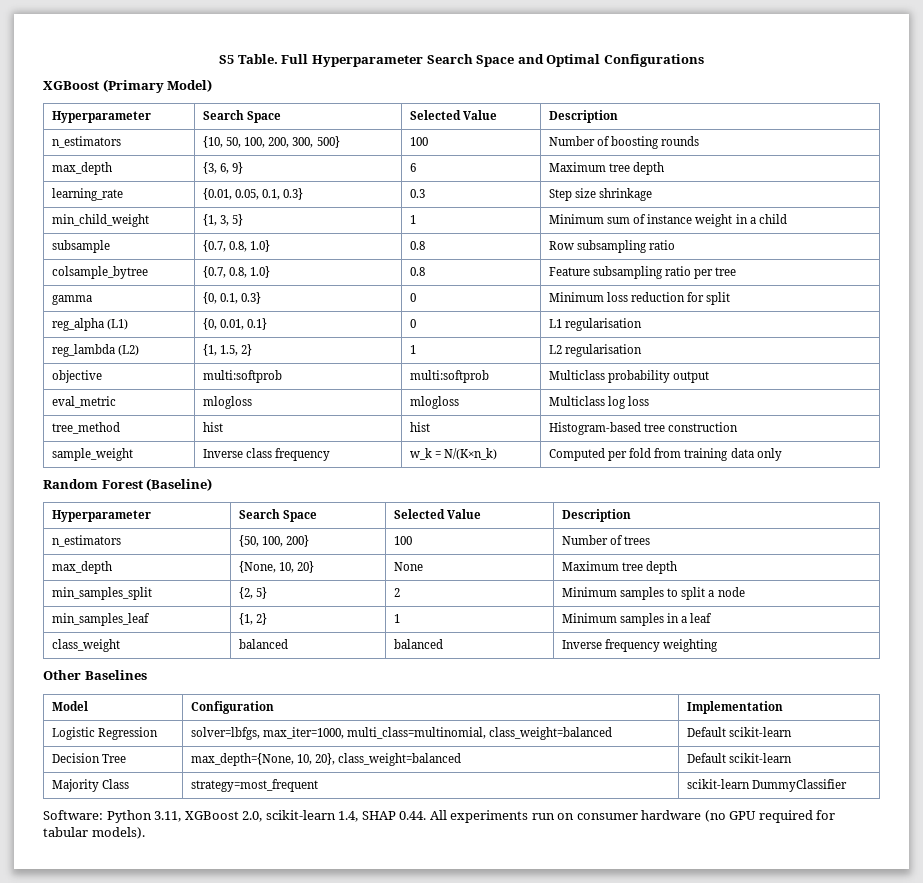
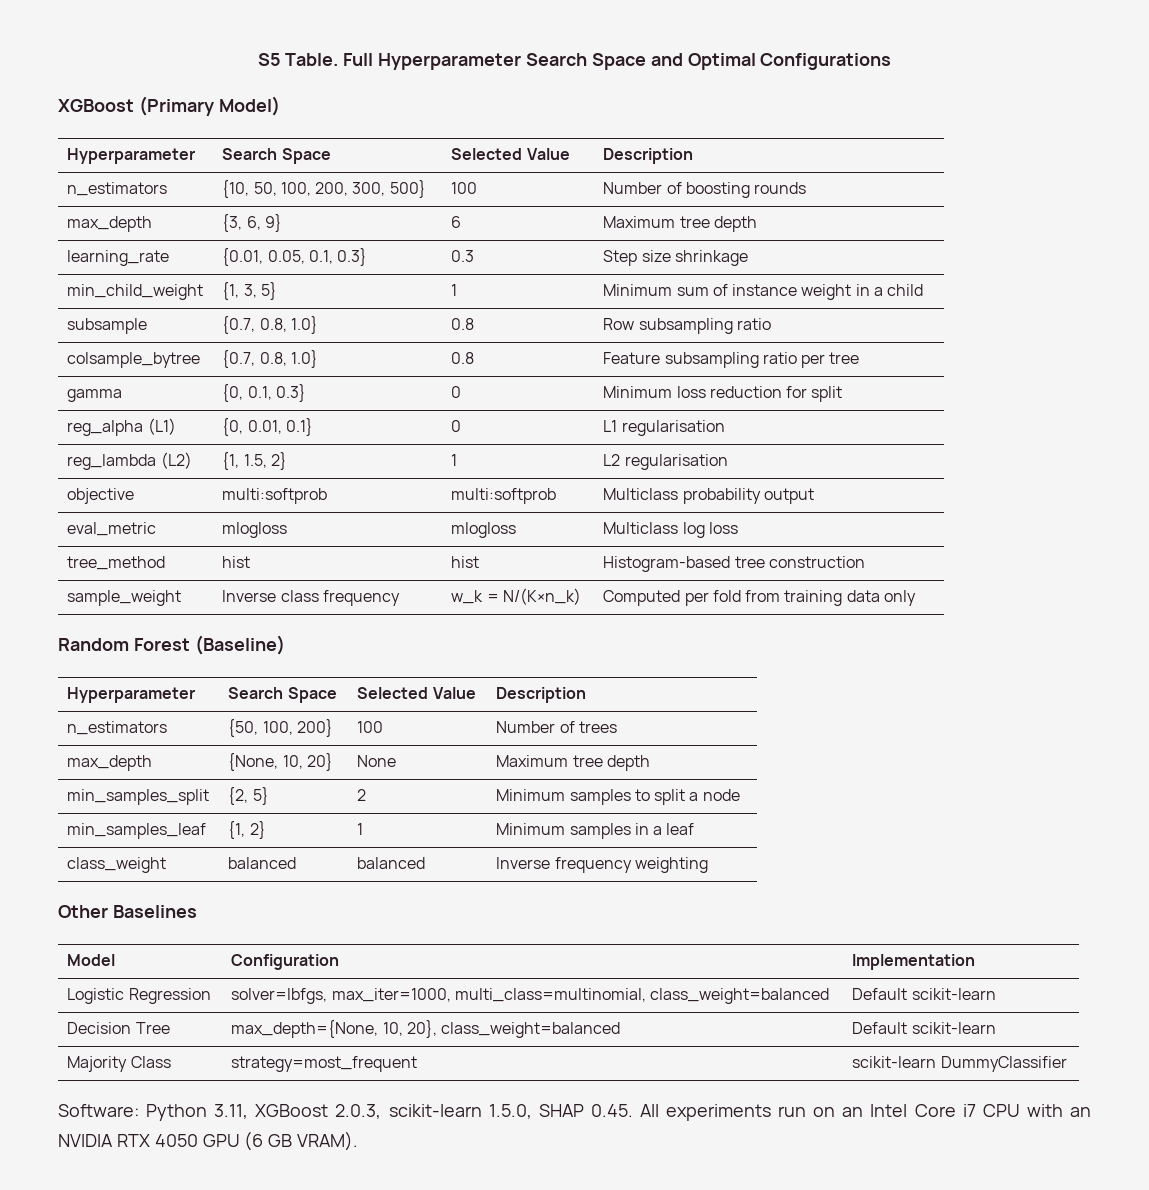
- Software: Python 3.11, XGBoost 2.0, scikit-learn 1.4, SHAP 0.44. All experiments run on consumer hardware (no GPU required for tabular models).
+ Software: Python 3.11, XGBoost 2.0.3, scikit-learn 1.5.0, SHAP 0.45. All experiments run on an Intel Core i7 CPU with an NVIDIA RTX 4050 GPU (6 GB VRAM).

